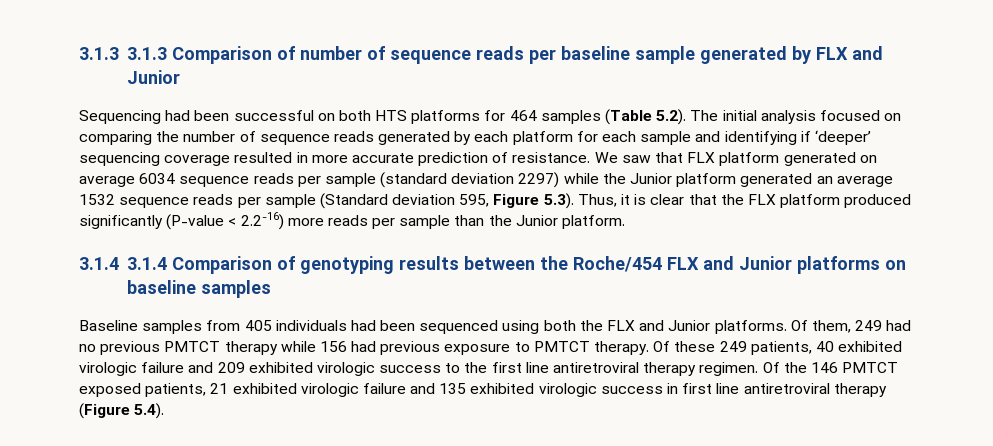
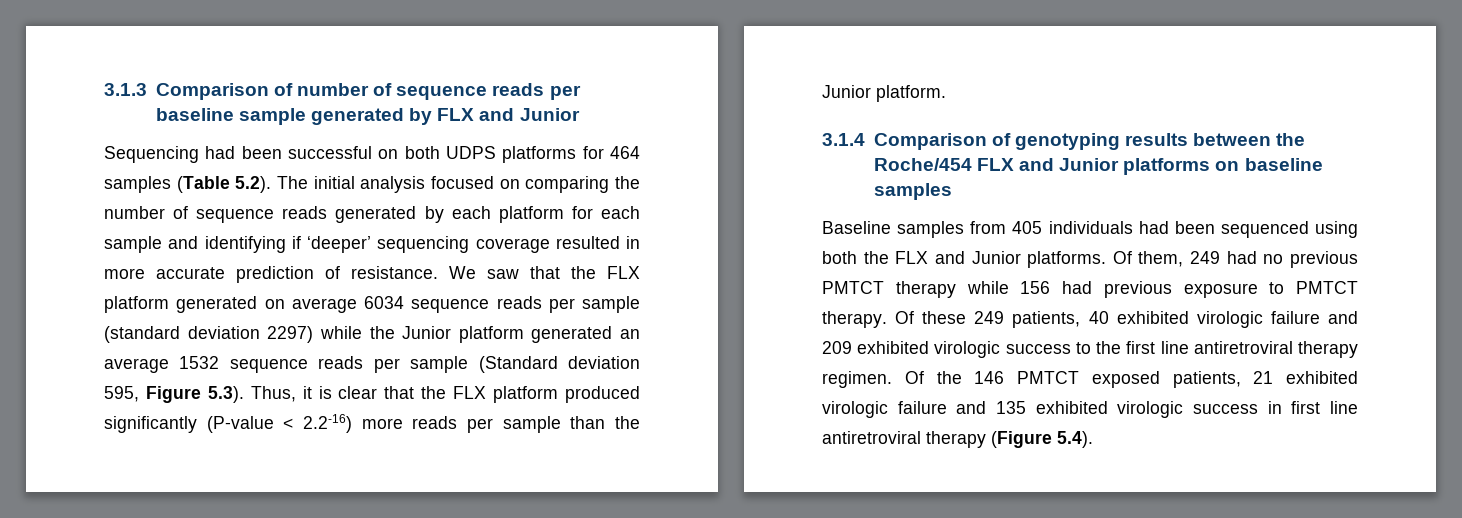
- 3.1.3 3.1.3 Comparison of number of sequence reads per baseline sample generated by FLX and Junior
+ 3.1.3 Comparison of number of sequence reads per baseline sample generated by FLX and Junior
- Sequencing had been successful on both HTS platforms for 464 samples (Table 5.2). The initial analysis focused on comparing the number of sequence reads generated by each platform for each sample and identifying if ‘deeper’ sequencing coverage resulted in more accurate prediction of resistance.
+ Sequencing had been successful on both UDPS platforms for 464 samples (Table 5.2). The initial analysis focused on comparing the number of sequence reads generated by each platform for each sample and identifying if ‘deeper’ sequencing coverage resulted in more accurate prediction of resistance.
- We saw that FLX platform generated on average 6034 sequence reads per sample (standard deviation 2297) while the Junior platform generated an average 1532 sequence reads per sample (Standard deviation 595, Figure 5.3). Thus, it is clear that the FLX platform produced significantly (P-value < 2.2-16) more reads per sample than the Junior platform.
+ We saw that the FLX platform generated on average 6034 sequence reads per sample (standard deviation 2297) while the Junior platform generated an average 1532 sequence reads per sample (Standard deviation 595, Figure 5.3). Thus, it is clear that the FLX platform produced significantly (P-value < 2.2-16) more reads per sample than the Junior platform.
- 3.1.4 3.1.4 Comparison of genotyping results between the Roche/454 FLX and Junior platforms on baseline samples
+ 3.1.4 Comparison of genotyping results between the Roche/454 FLX and Junior platforms on baseline samples

